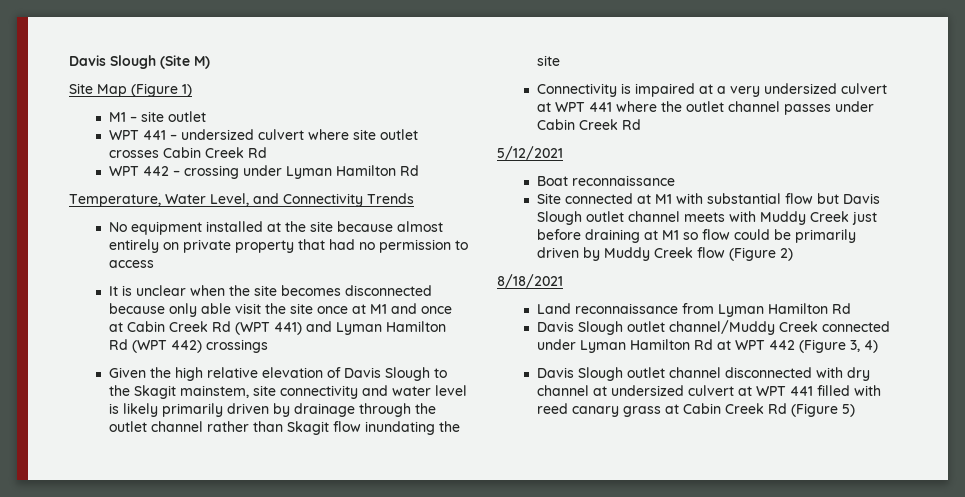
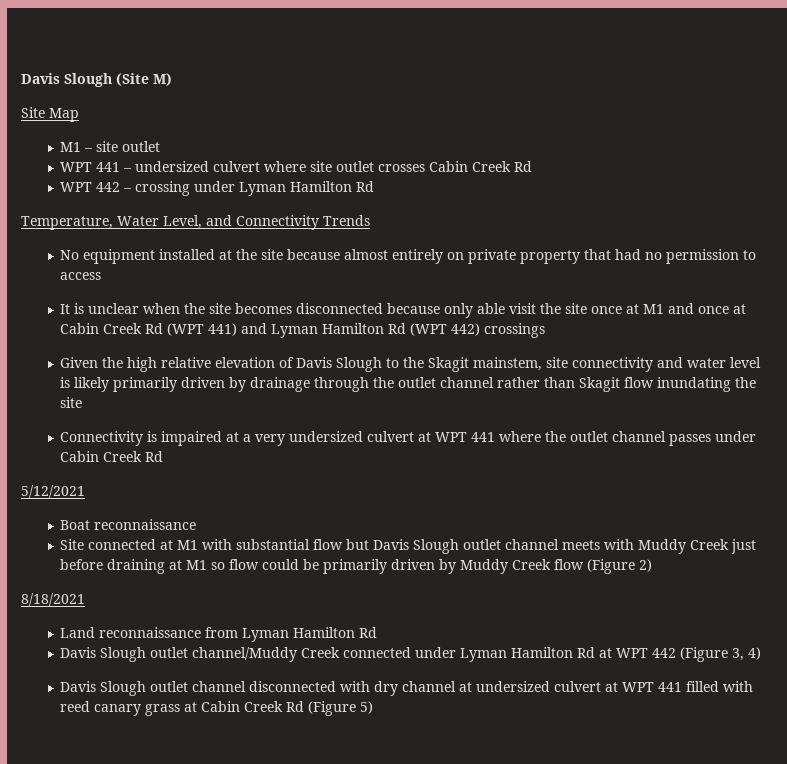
- Site Map (Figure 1)
+ Site Map

